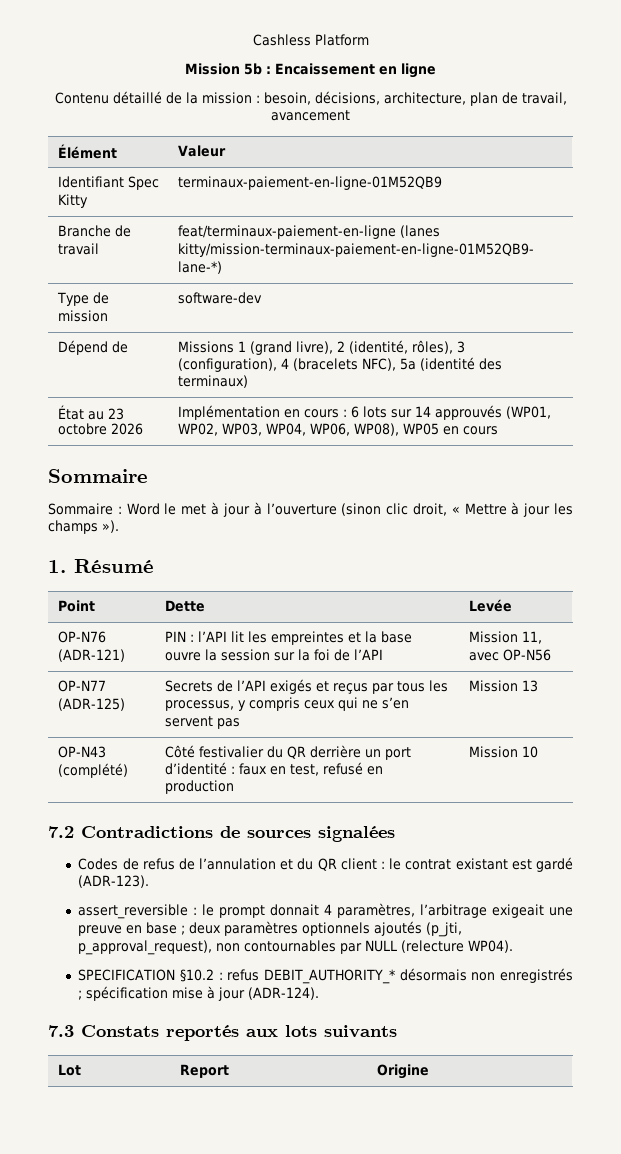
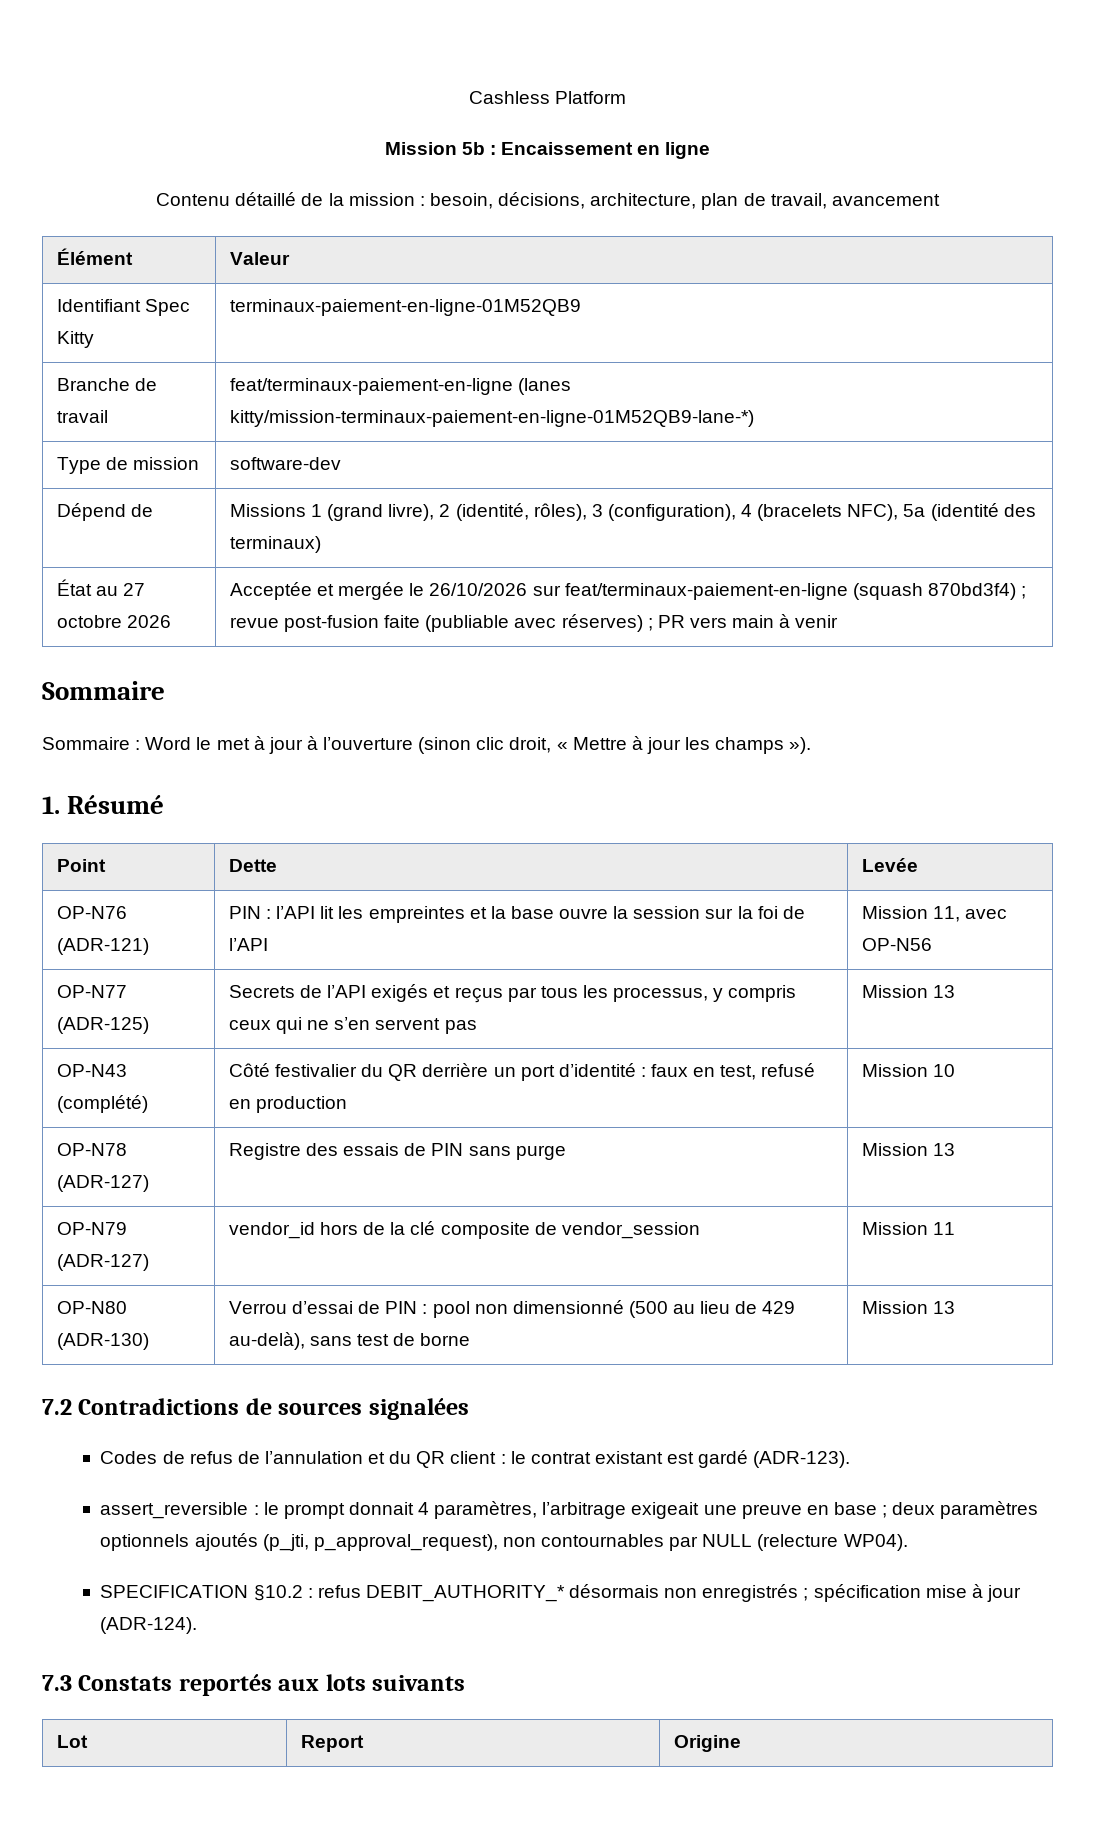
- État au 23 octobre 2026 | Implémentation en cours : 6 lots sur 14 approuvés (WP01, WP02, WP03, WP04, WP06, WP08), WP05 en cours
+ État au 27 octobre 2026 | Acceptée et mergée le 26/10/2026 sur feat/terminaux-paiement-en-ligne (squash 870bd3f4) ; revue post-fusion faite (publiable avec réserves) ; PR vers main à venir
+ OP-N78 (ADR-127) | Registre des essais de PIN sans purge | Mission 13
+ OP-N79 (ADR-127) | vendor_id hors de la clé composite de vendor_session | Mission 11
+ OP-N80 (ADR-130) | Verrou d’essai de PIN : pool non dimensionné (500 au lieu de 429 au-delà), sans test de borne | Mission 13

